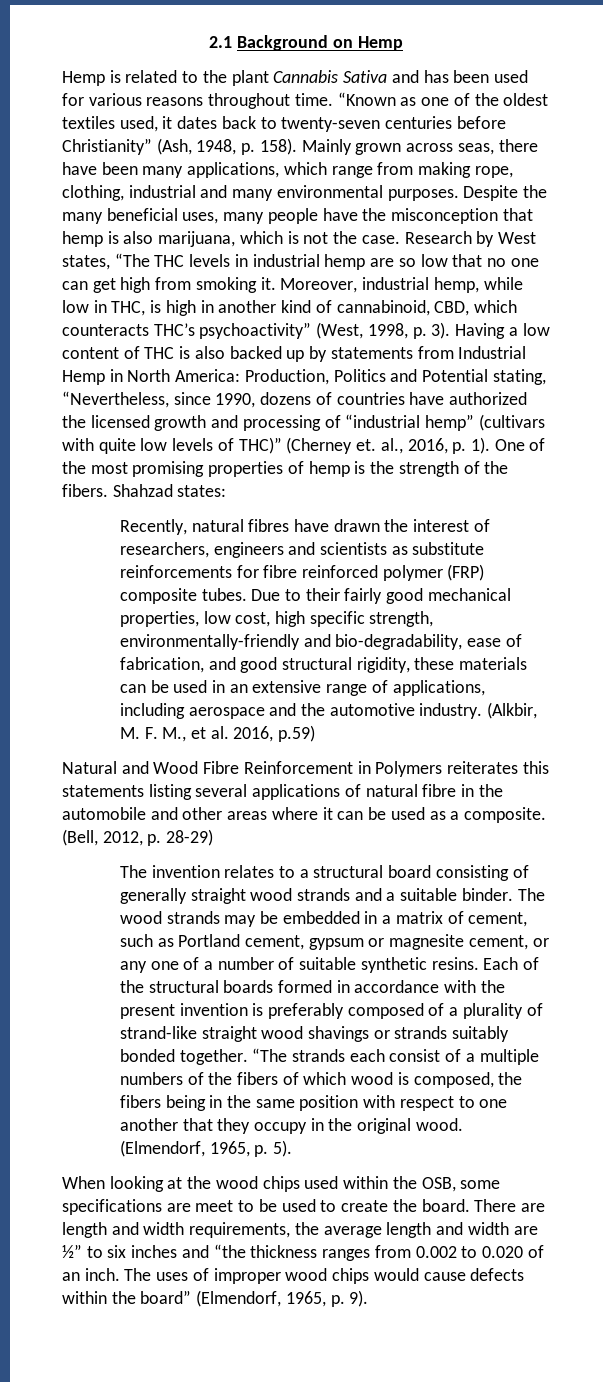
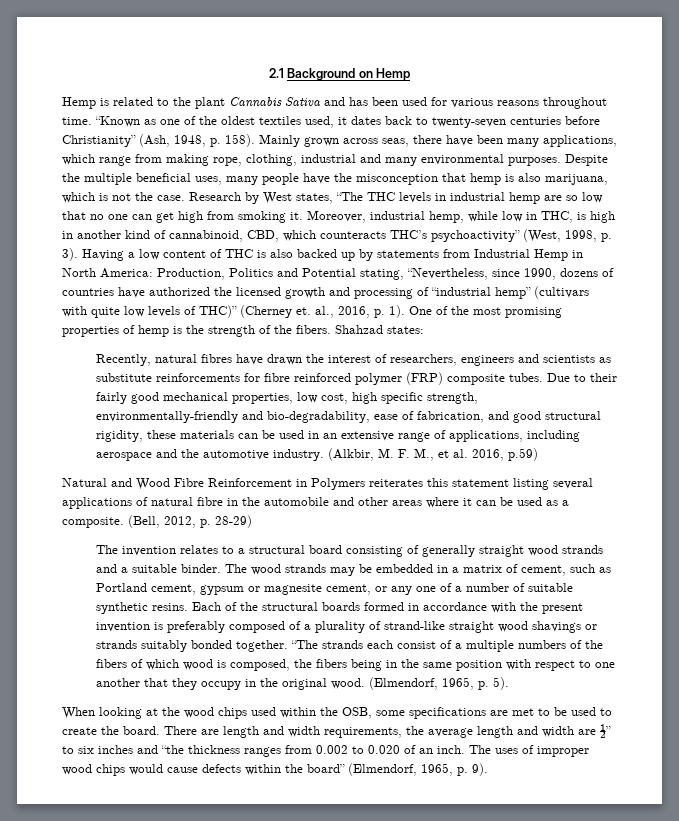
- Despite the many beneficial uses, many people have the misconception that hemp is also marijuana, which is not the case.
+ Despite the multiple beneficial uses, many people have the misconception that hemp is also marijuana, which is not the case.
- Natural and Wood Fibre Reinforcement in Polymers reiterates this statements listing several applications of natural fibre in the automobile and other areas where it can be used as a composite.
+ Natural and Wood Fibre Reinforcement in Polymers reiterates this statement listing several applications of natural fibre in the automobile and other areas where it can be used as a composite.
- When looking at the wood chips used within the OSB, some specifications are meet to be used to create the board.
+ When looking at the wood chips used within the OSB, some specifications are met to be used to create the board.

